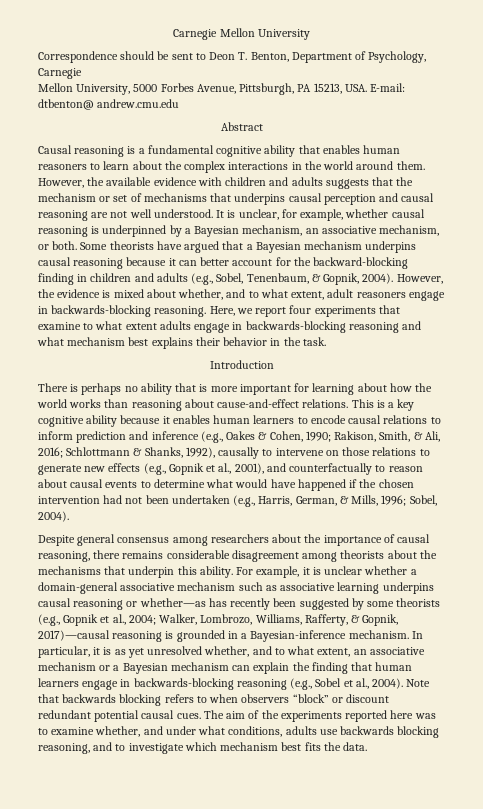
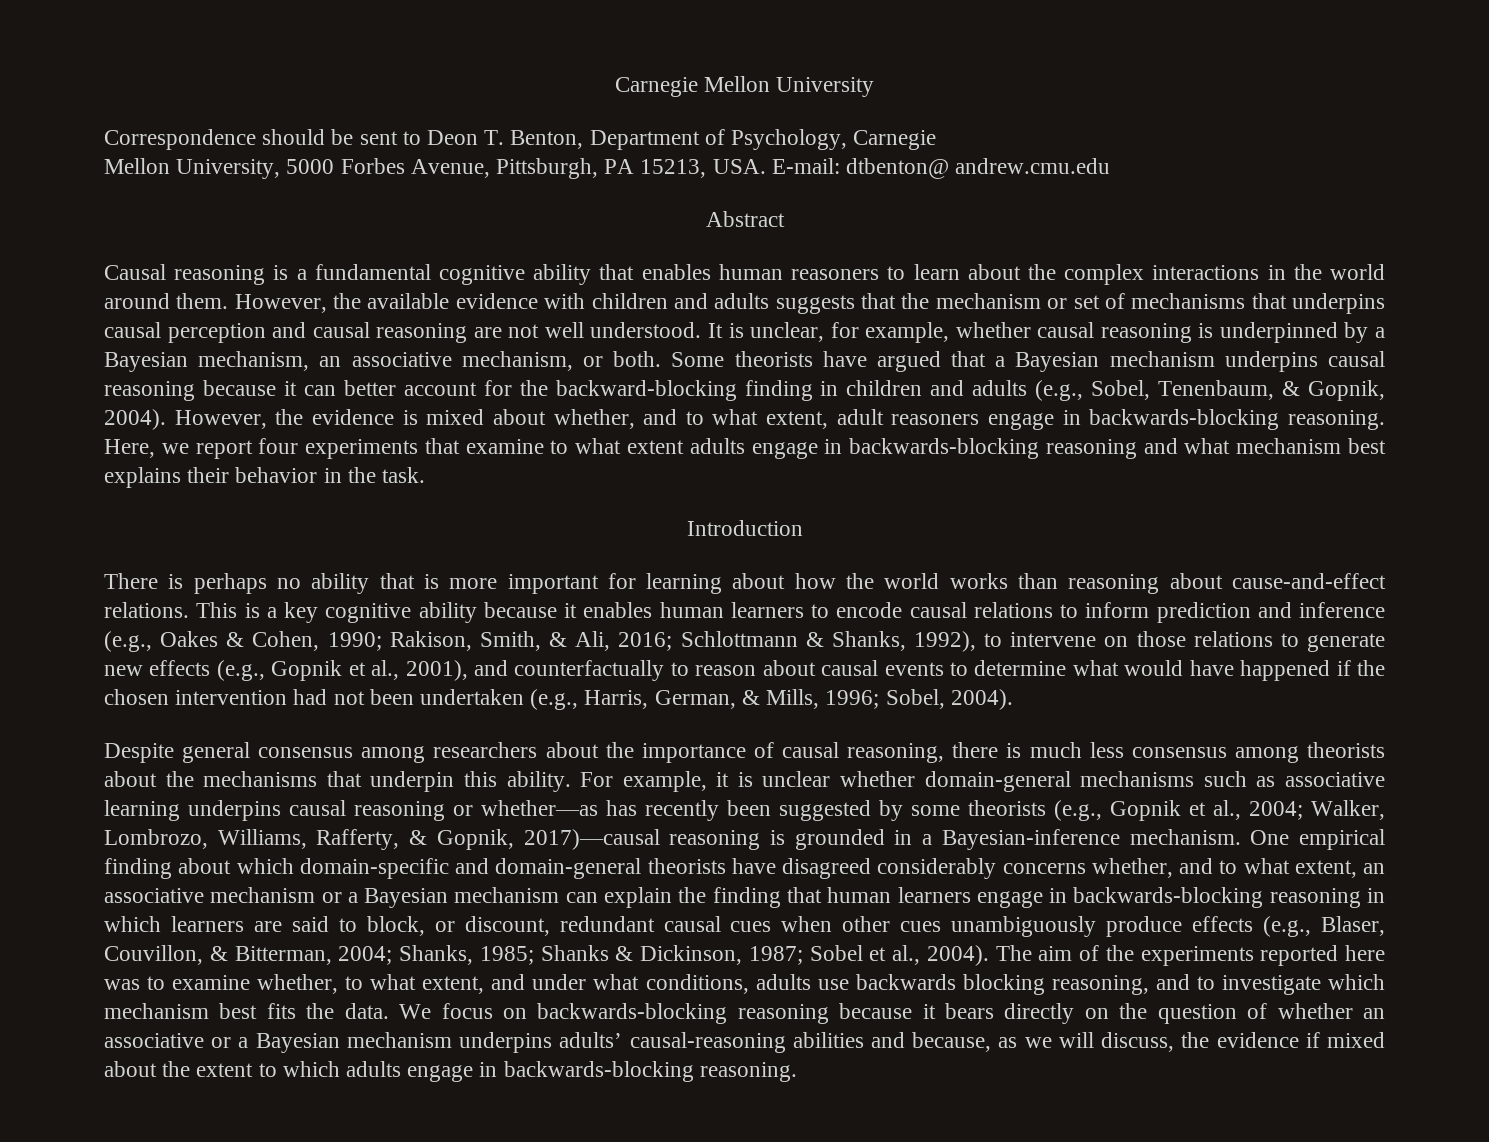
- Schlottmann & Shanks, 1992), causally to intervene on those relations to generate new effects (e.g., Gopnik et al., 2001), and counterfactually to reason about causal events to determine what would have happened if the chosen intervention had not been undertaken (e.g., Harris, German, & Mills, 1996;
+ Schlottmann & Shanks, 1992), to intervene on those relations to generate new effects (e.g., Gopnik et al., 2001), and counterfactually to reason about causal events to determine what would have happened if the chosen intervention had not been undertaken (e.g., Harris, German, & Mills, 1996;
- Despite general consensus among researchers about the importance of causal reasoning, there remains considerable disagreement among theorists about the mechanisms that underpin this ability.
+ Despite general consensus among researchers about the importance of causal reasoning, there is much less consensus among theorists about the mechanisms that underpin this ability.
- For example, it is unclear whether a domain-general associative mechanism such as associative learning underpins causal reasoning or whether—as has recently been suggested by some theorists (e.g., Gopnik et al., 2004; Walker, Lombrozo, Williams, Rafferty, & Gopnik, 2017)—causal reasoning is grounded in a Bayesian-inference mechanism.
+ For example, it is unclear whether domain-general mechanisms such as associative learning underpins causal reasoning or whether—as has recently been suggested by some theorists (e.g., Gopnik et al., 2004; Walker, Lombrozo, Williams, Rafferty, & Gopnik, 2017)—causal reasoning is grounded in a Bayesian-inference mechanism.
- In particular, it is as yet unresolved whether, and to what extent, an associative mechanism or a Bayesian mechanism can explain the finding that human learners engage in backwards-blocking reasoning (e.g., Sobel et al., 2004). Note that backwards blocking refers to when observers “block” or discount redundant potential causal cues.
+ One empirical finding about which domain-specific and domain-general theorists have disagreed considerably concerns whether, and to what extent, an associative mechanism or a Bayesian mechanism can explain the finding that human learners engage in backwards-blocking reasoning in which learners are said to block, or discount, redundant causal cues when other cues unambiguously produce effects (e.g., Blaser, Couvillon, & Bitterman, 2004; Shanks, 1985; Shanks & Dickinson, 1987; Sobel et al., 2004).
- The aim of the experiments reported here was to examine whether, and under what conditions, adults use backwards blocking reasoning, and to investigate which mechanism best fits the data.
+ The aim of the experiments reported here was to examine whether, to what extent, and under what conditions, adults use backwards blocking reasoning, and to investigate which mechanism best fits the data.
+ We focus on backwards-blocking reasoning because it bears directly on the question of whether an associative or a Bayesian mechanism underpins adults’ causal-reasoning abilities and because, as we will discuss, the evidence if mixed about the extent to which adults engage in backwards-blocking reasoning.

